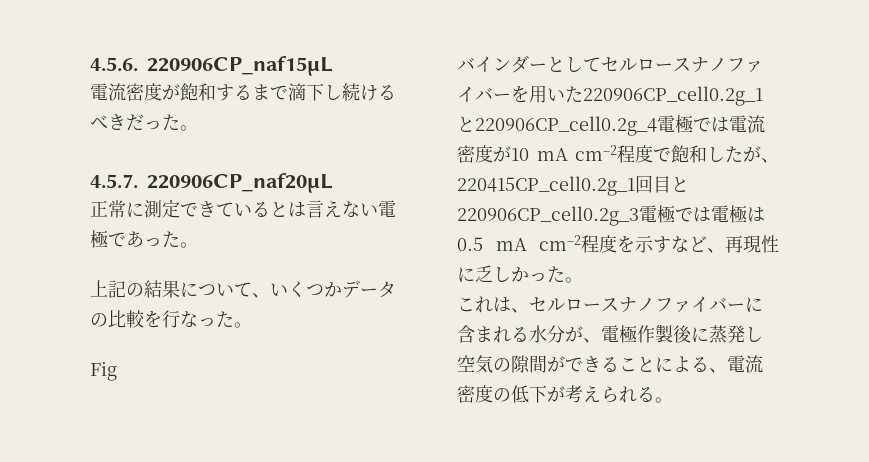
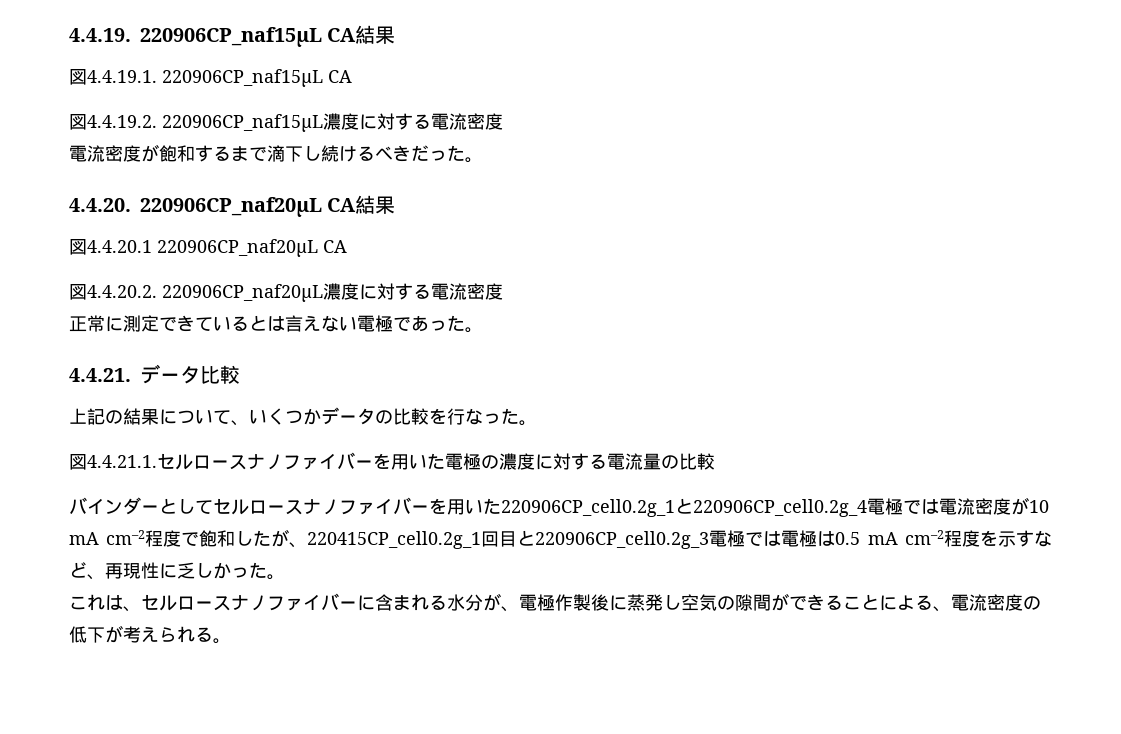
- 4.5.6. 220906CP_naf15μL
+ 4.4.19. 220906CP_naf15μL CA結果
+ 図4.4.19.1. 220906CP_naf15μL CA
+ 図4.4.19.2. 220906CP_naf15μL濃度に対する電流密度
- 4.5.7. 220906CP_naf20μL
+ 4.4.20. 220906CP_naf20μL CA結果
+ 図4.4.20.1 220906CP_naf20μL CA
+ 図4.4.20.2. 220906CP_naf20μL濃度に対する電流密度
+ 4.4.21.データ比較
- Fig
+ 図4.4.21.1.セルロースナノファイバーを用いた電極の濃度に対する電流量の比較

